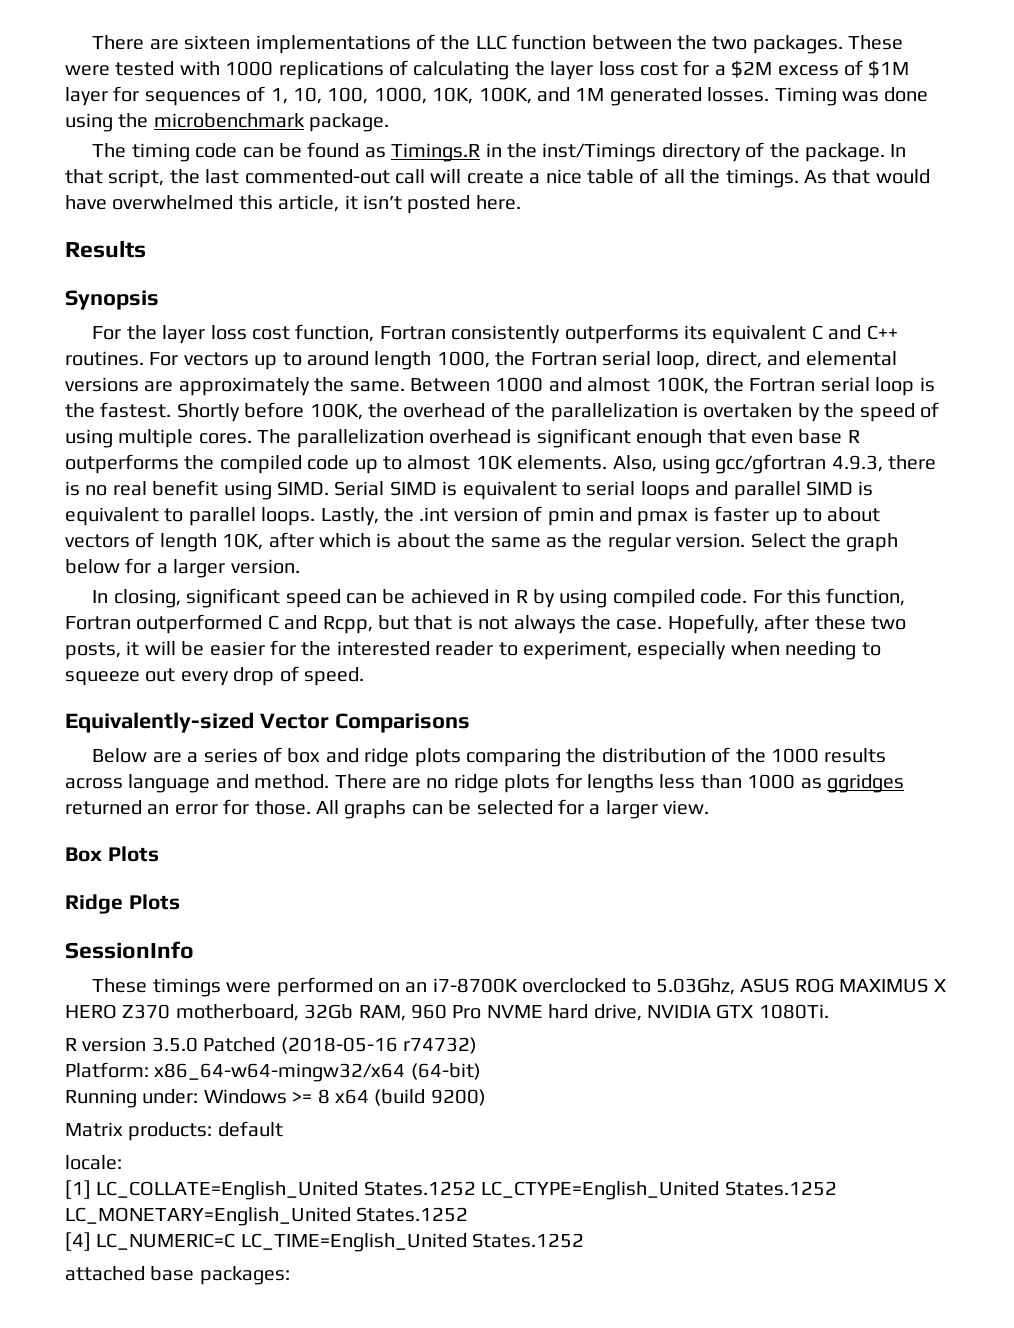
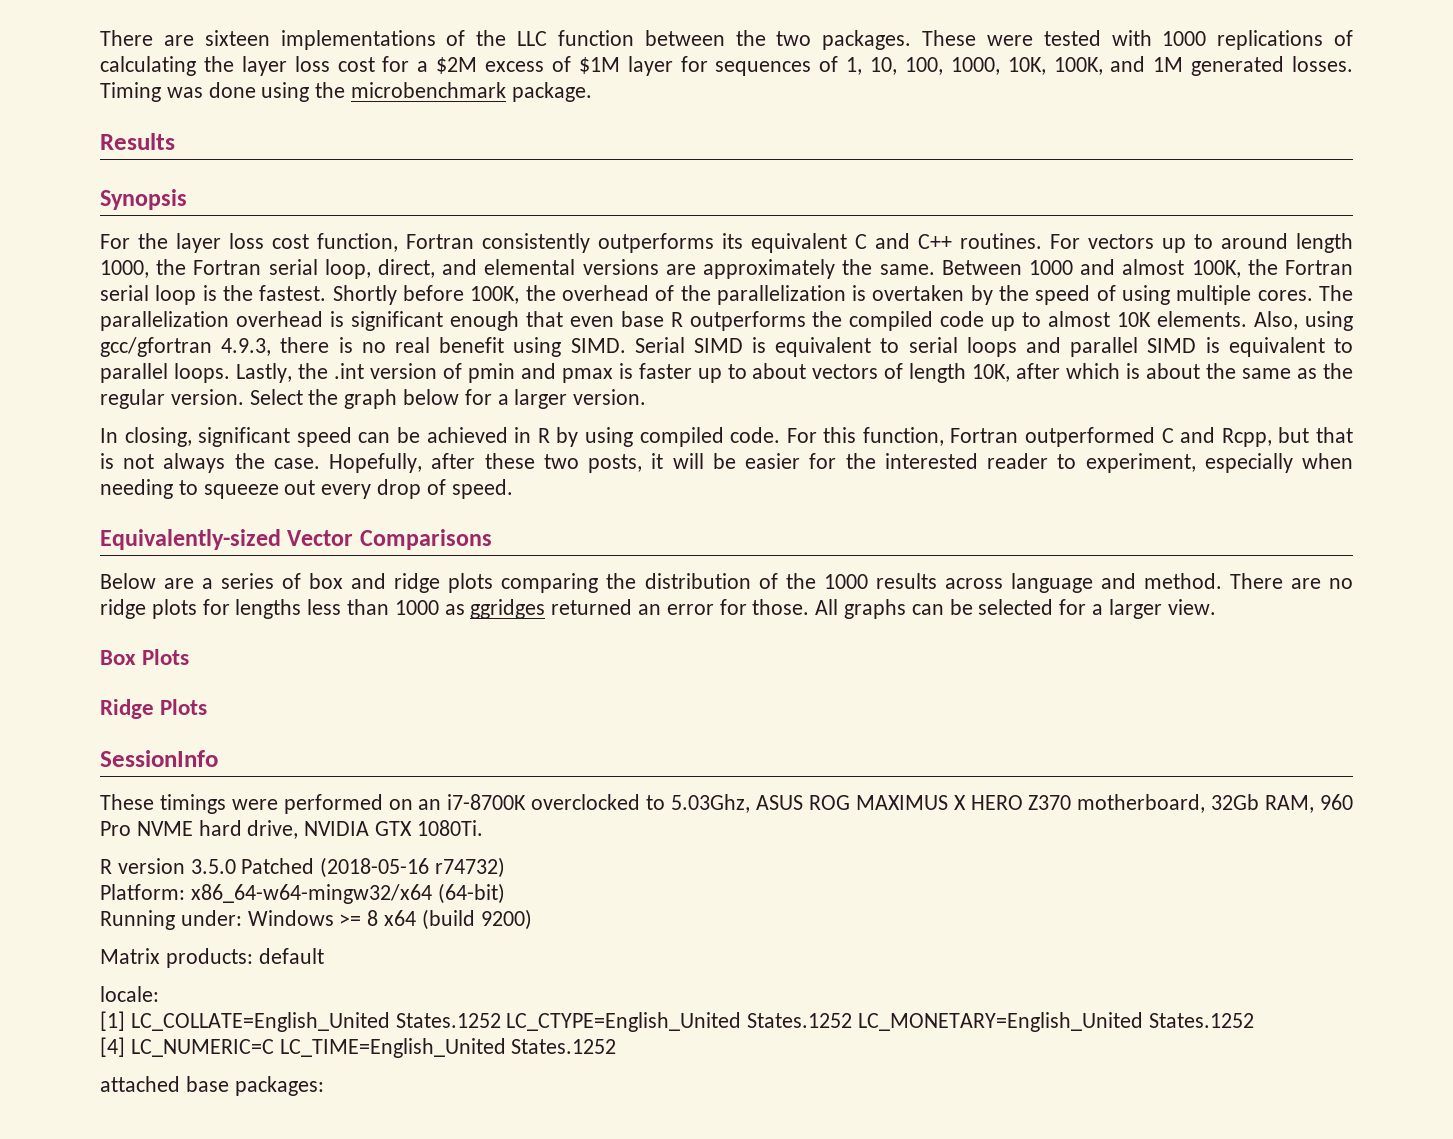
- The timing code can be found as Timings.R in the inst/Timings directory of the package. In that script, the last commented-out call will create a nice table of all the timings. As that would have overwhelmed this article, it isn’t posted here.

